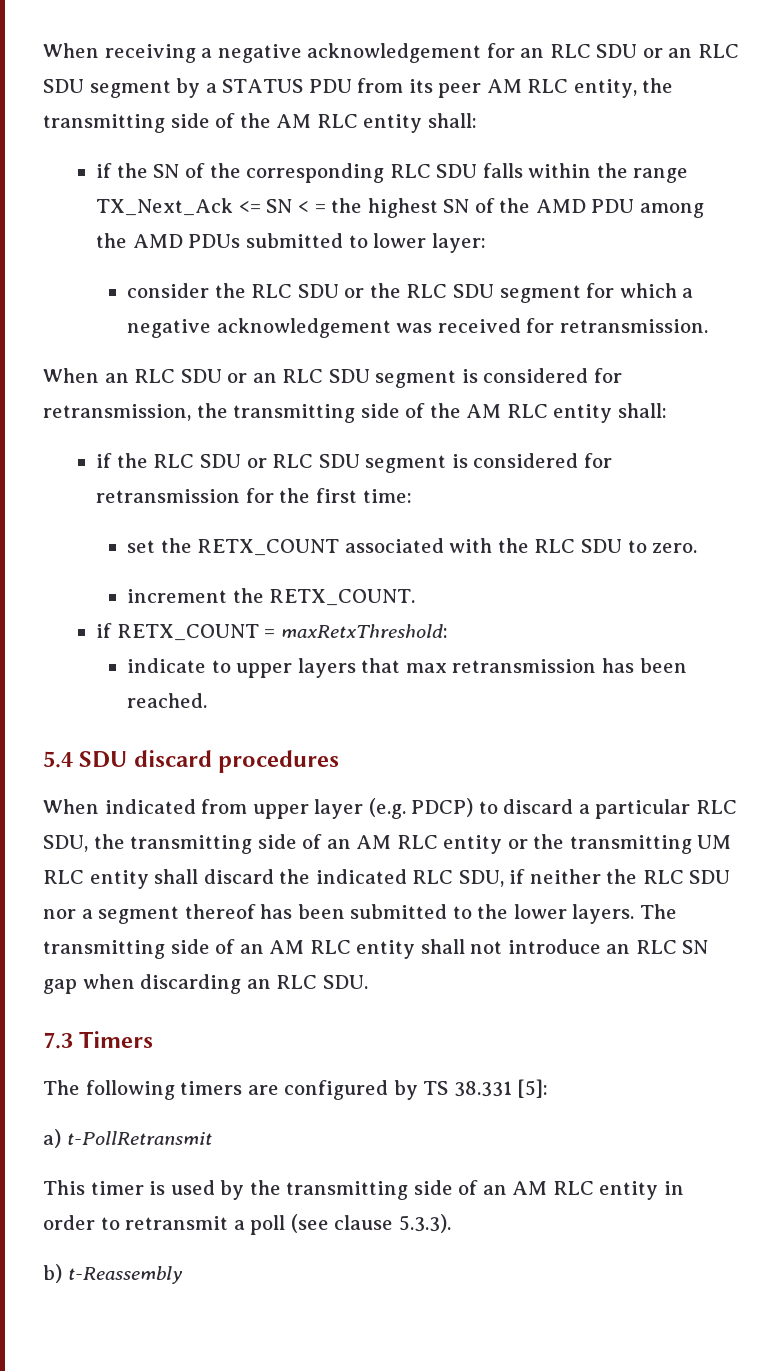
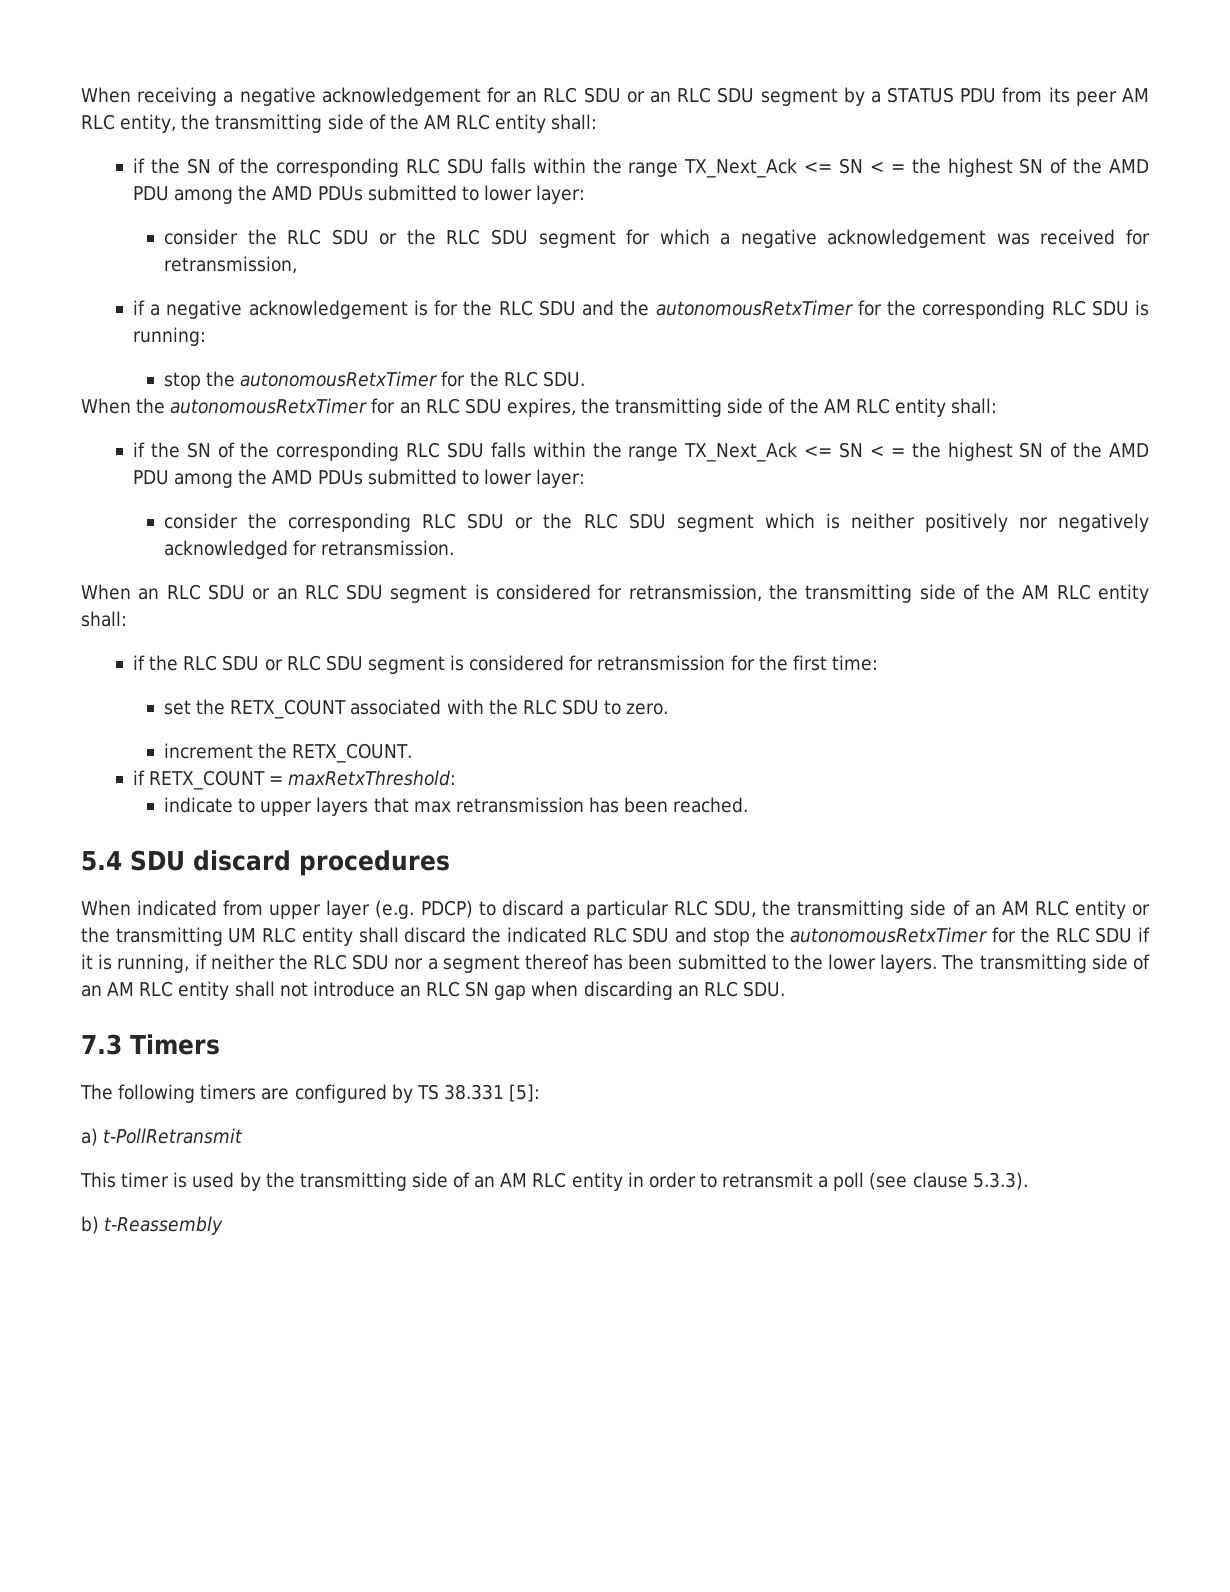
- consider the RLC SDU or the RLC SDU segment for which a negative acknowledgement was received for retransmission.
+ consider the RLC SDU or the RLC SDU segment for which a negative acknowledgement was received for retransmission,
+ if a negative acknowledgement is for the RLC SDU and the autonomousRetxTimer for the corresponding RLC SDU is running:
+ stop the autonomousRetxTimer for the RLC SDU.
+ When the autonomousRetxTimer for an RLC SDU expires, the transmitting side of the AM RLC entity shall:
+ if the SN of the corresponding RLC SDU falls within the range TX_Next_Ack <= SN < = the highest SN of the AMD PDU among the AMD PDUs submitted to lower layer:
+ consider the corresponding RLC SDU or the RLC SDU segment which is neither positively nor negatively acknowledged for retransmission.
- When indicated from upper layer (e.g. PDCP) to discard a particular RLC SDU, the transmitting side of an AM RLC entity or the transmitting UM RLC entity shall discard the indicated RLC SDU, if neither the RLC SDU nor a segment thereof has been submitted to the lower layers.
+ When indicated from upper layer (e.g. PDCP) to discard a particular RLC SDU, the transmitting side of an AM RLC entity or the transmitting UM RLC entity shall discard the indicated RLC SDU and stop the autonomousRetxTimer for the RLC SDU if it is running, if neither the RLC SDU nor a segment thereof has been submitted to the lower layers.

